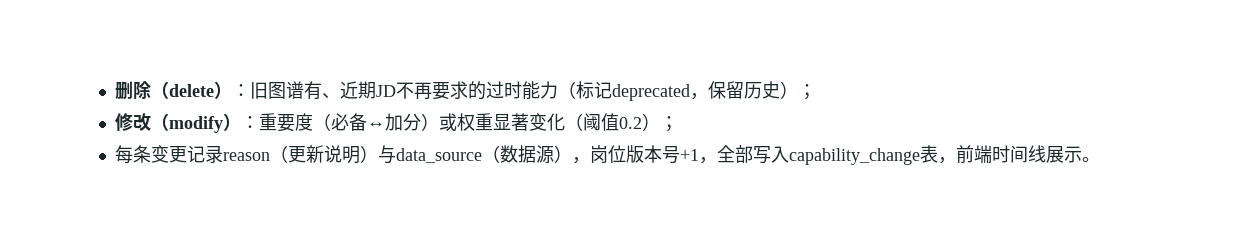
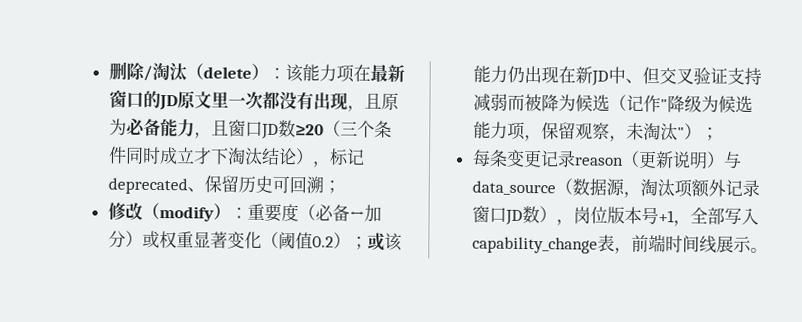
- 删除（delete）：旧图谱有、近期JD不再要求的过时能力（标记deprecated，保留历史）；
+ 删除/淘汰（delete）：该能力项在最新窗口的JD原文里一次都没有出现，且原为必备能力，且窗口JD数≥20（三个条件同时成立才下淘汰结论），标记deprecated、保留历史可回溯；
- 修改（modify）：重要度（必备↔加分）或权重显著变化（阈值0.2）；
+ 修改（modify）：重要度（必备↔加分）或权重显著变化（阈值0.2）；或该能力仍出现在新JD中、但交叉验证支持减弱而被降为候选（记作"降级为候选能力项，保留观察，未淘汰"）；
- 每条变更记录reason（更新说明）与data_source（数据源），岗位版本号+1，全部写入capability_change表，前端时间线展示。
+ 每条变更记录reason（更新说明）与data_source（数据源，淘汰项额外记录窗口JD数），岗位版本号+1，全部写入capability_change表，前端时间线展示。

